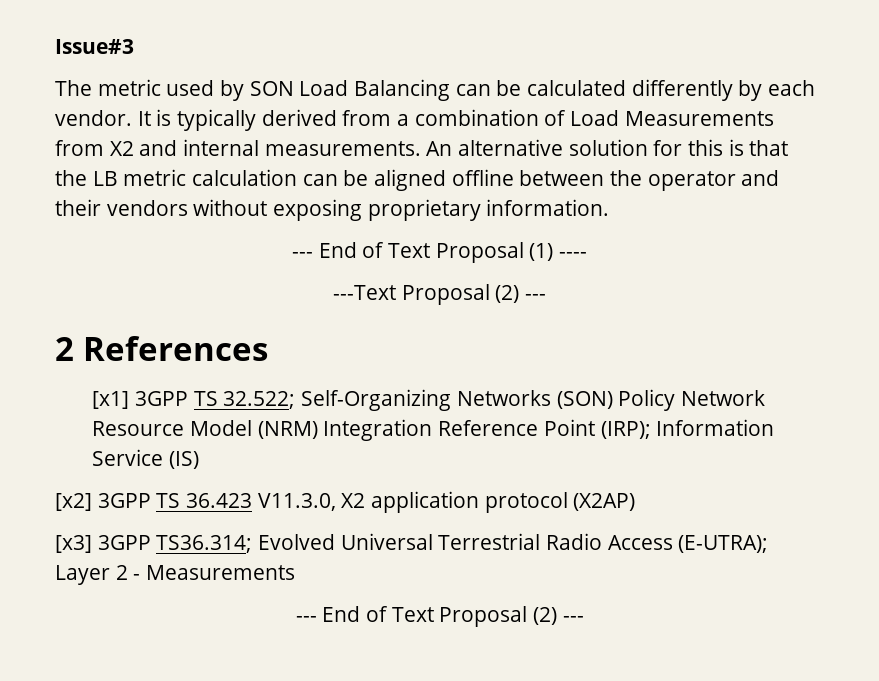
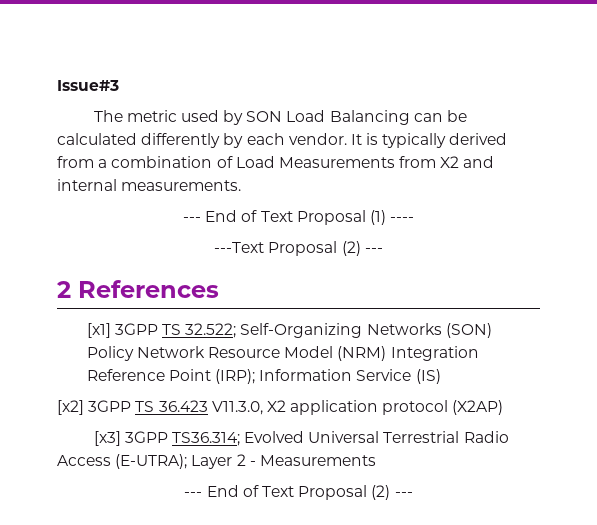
- An alternative solution for this is that the LB metric calculation can be aligned offline between the operator and their vendors without exposing proprietary information.

